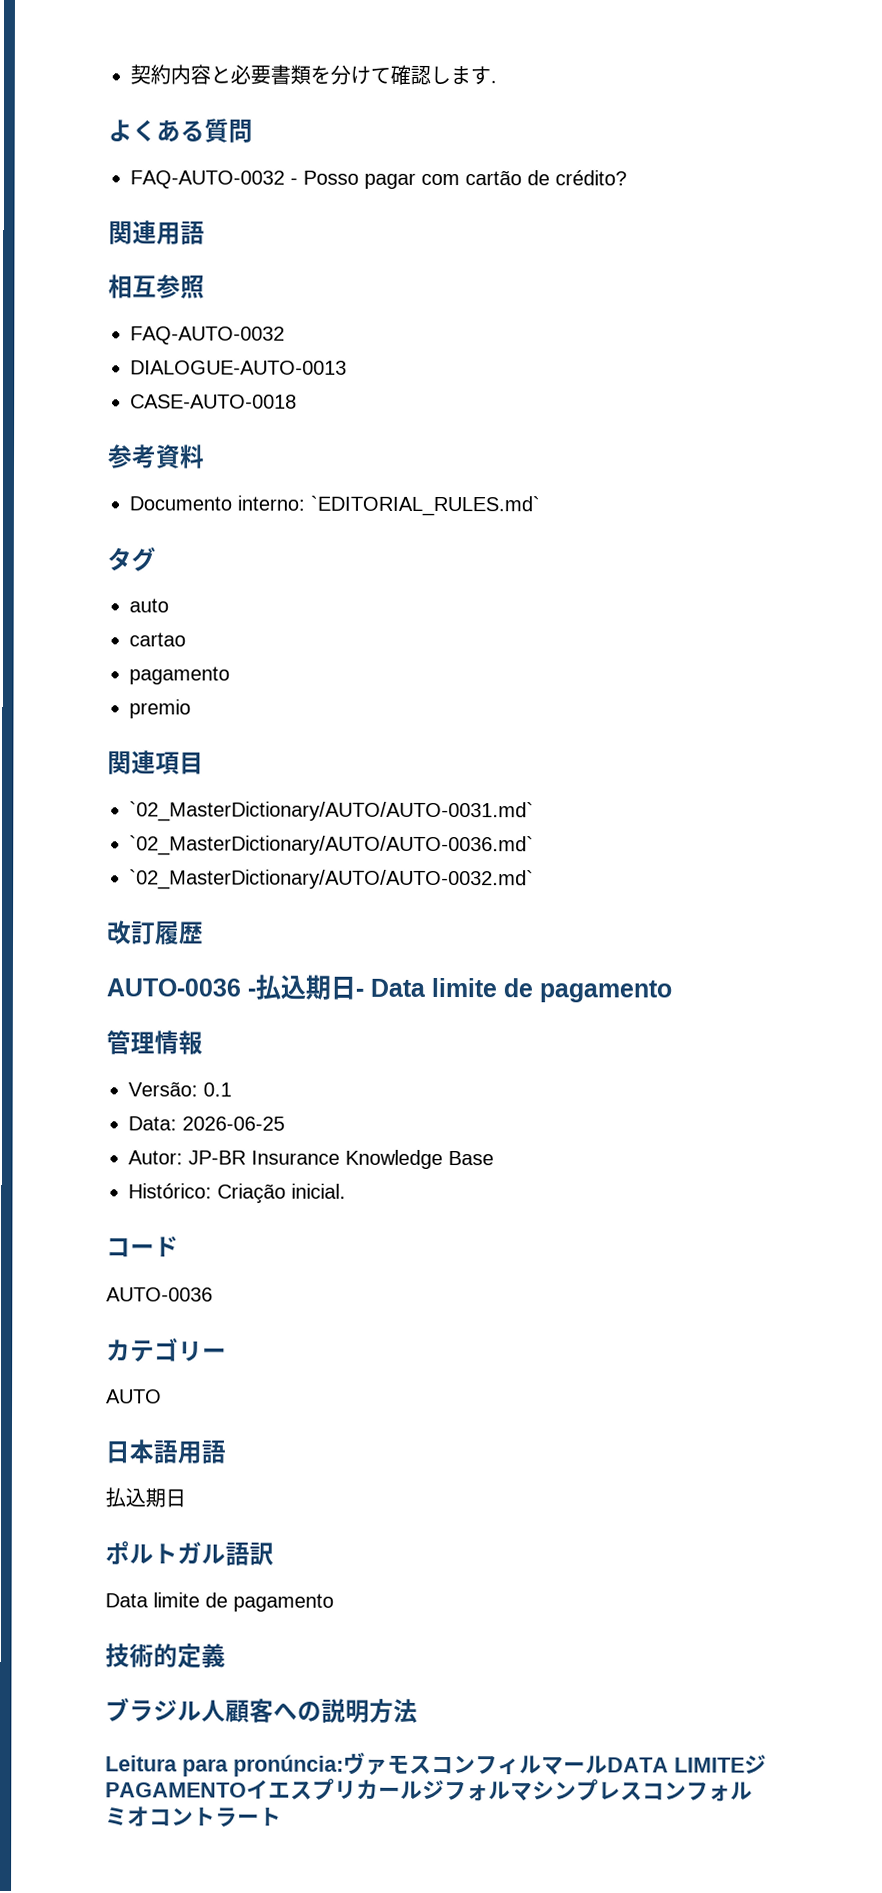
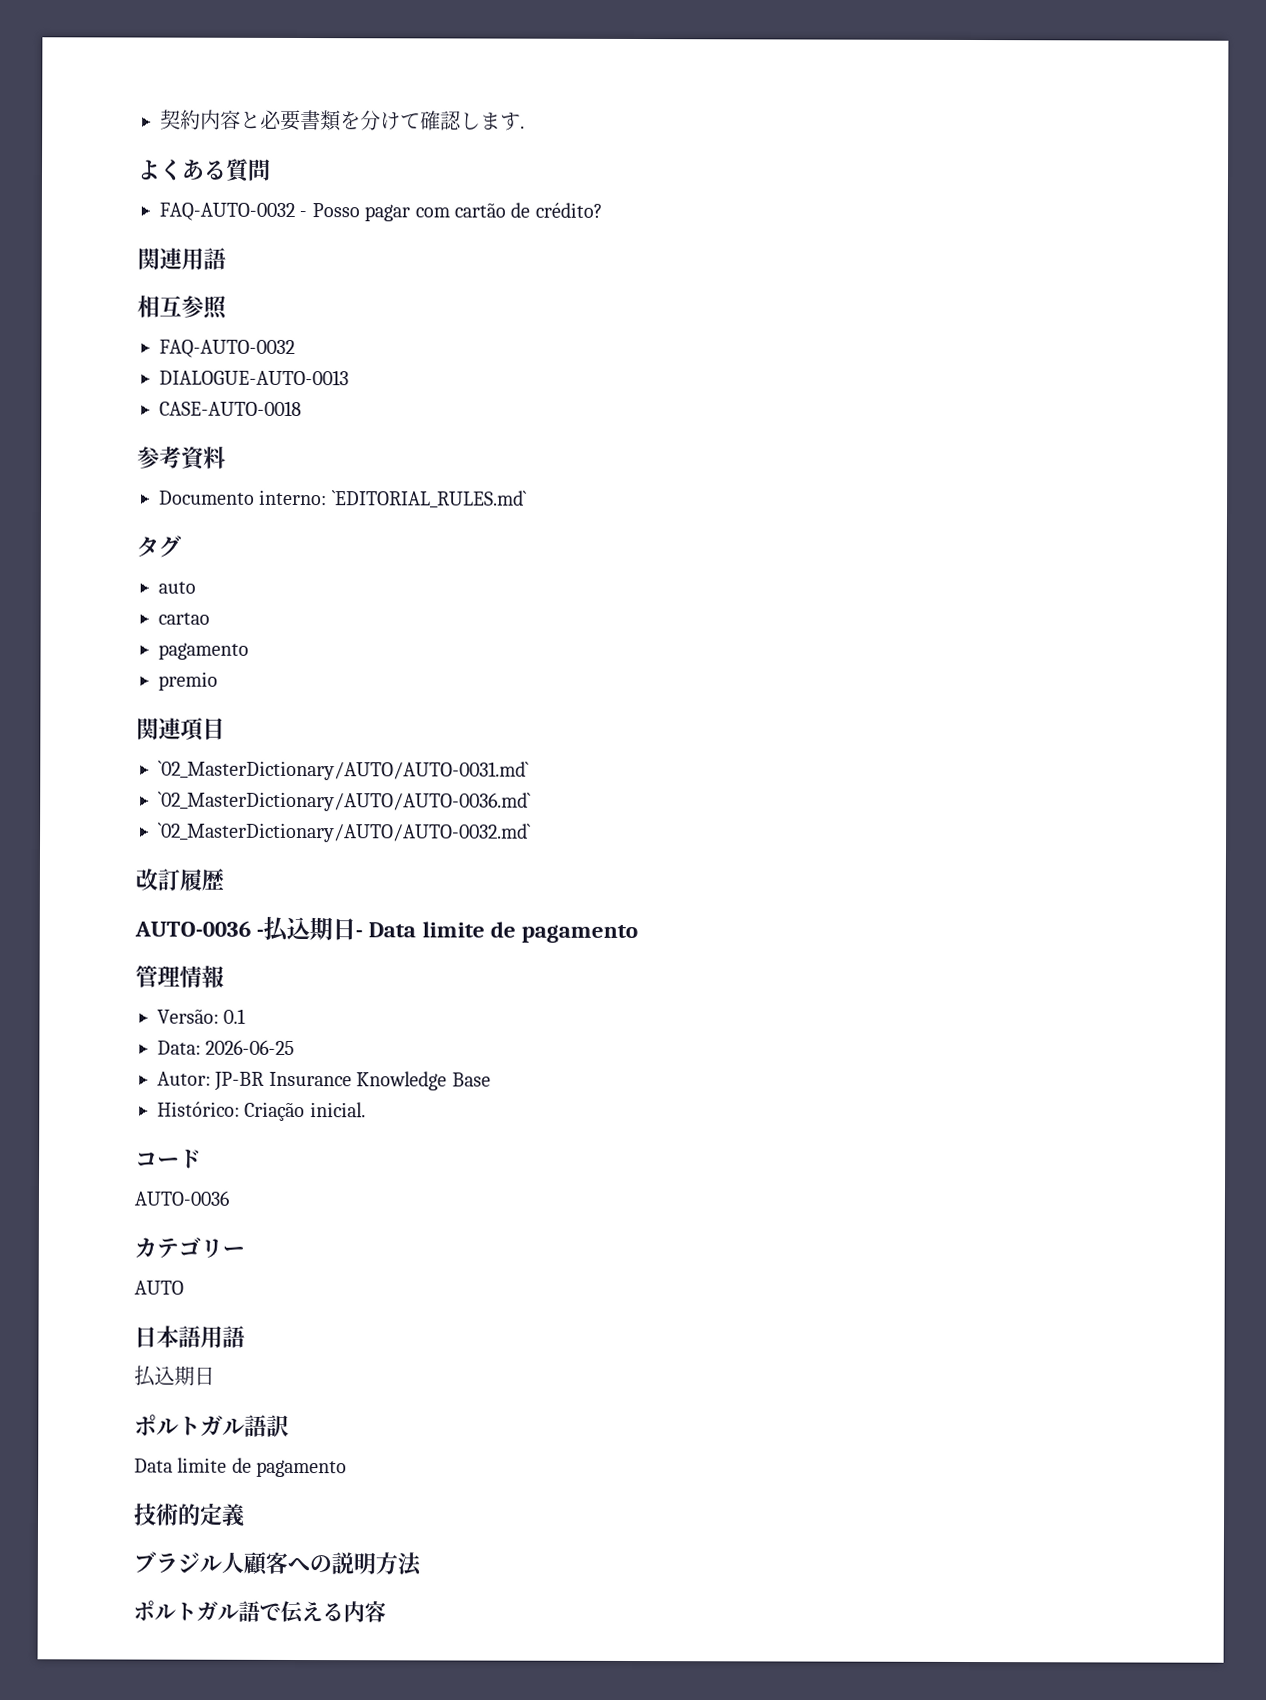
- Leitura para pronúncia:ヴァモスコンフィルマールDATA LIMITEジPAGAMENTOイエスプリカールジフォルマシンプレスコンフォルミオコントラート
+ ポルトガル語で伝える内容

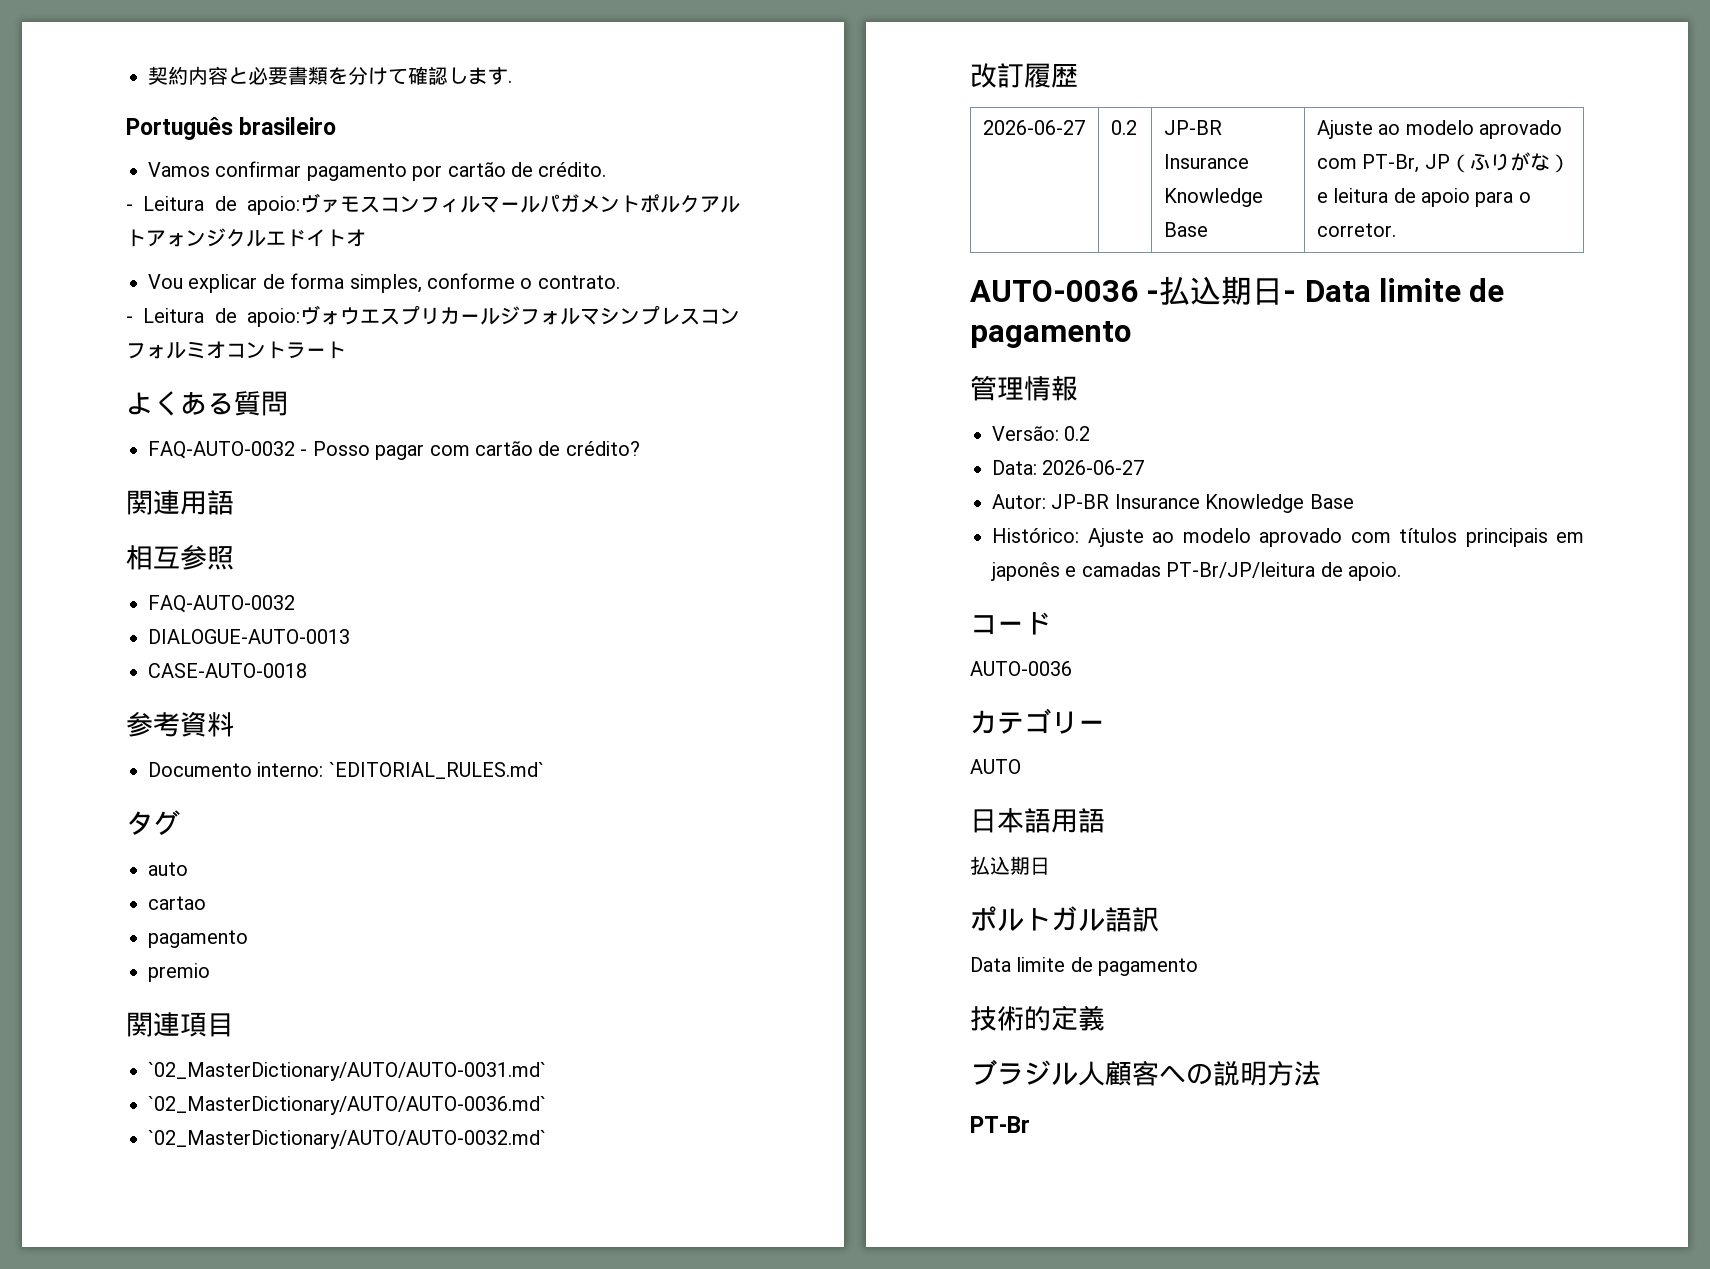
+ Português brasileiro
+ Vamos confirmar pagamento por cartão de crédito.
+ - Leitura de apoio:ヴァモスコンフィルマールパガメントポルクアルトアォンジクルエドイトオ
+ Vou explicar de forma simples, conforme o contrato.
+ - Leitura de apoio:ヴォウエスプリカールジフォルマシンプレスコンフォルミオコントラート
+ 2026-06-27 | 0.2 | JP-BR Insurance Knowledge Base | Ajuste ao modelo aprovado com PT-Br, JP（ふりがな）e leitura de apoio para o corretor.
- Versão: 0.1
+ Versão: 0.2
- Data: 2026-06-25
+ Data: 2026-06-27
- Histórico: Criação inicial.
+ Histórico: Ajuste ao modelo aprovado com títulos principais em japonês e camadas PT-Br/JP/leitura de apoio.
- ポルトガル語で伝える内容
+ PT-Br

